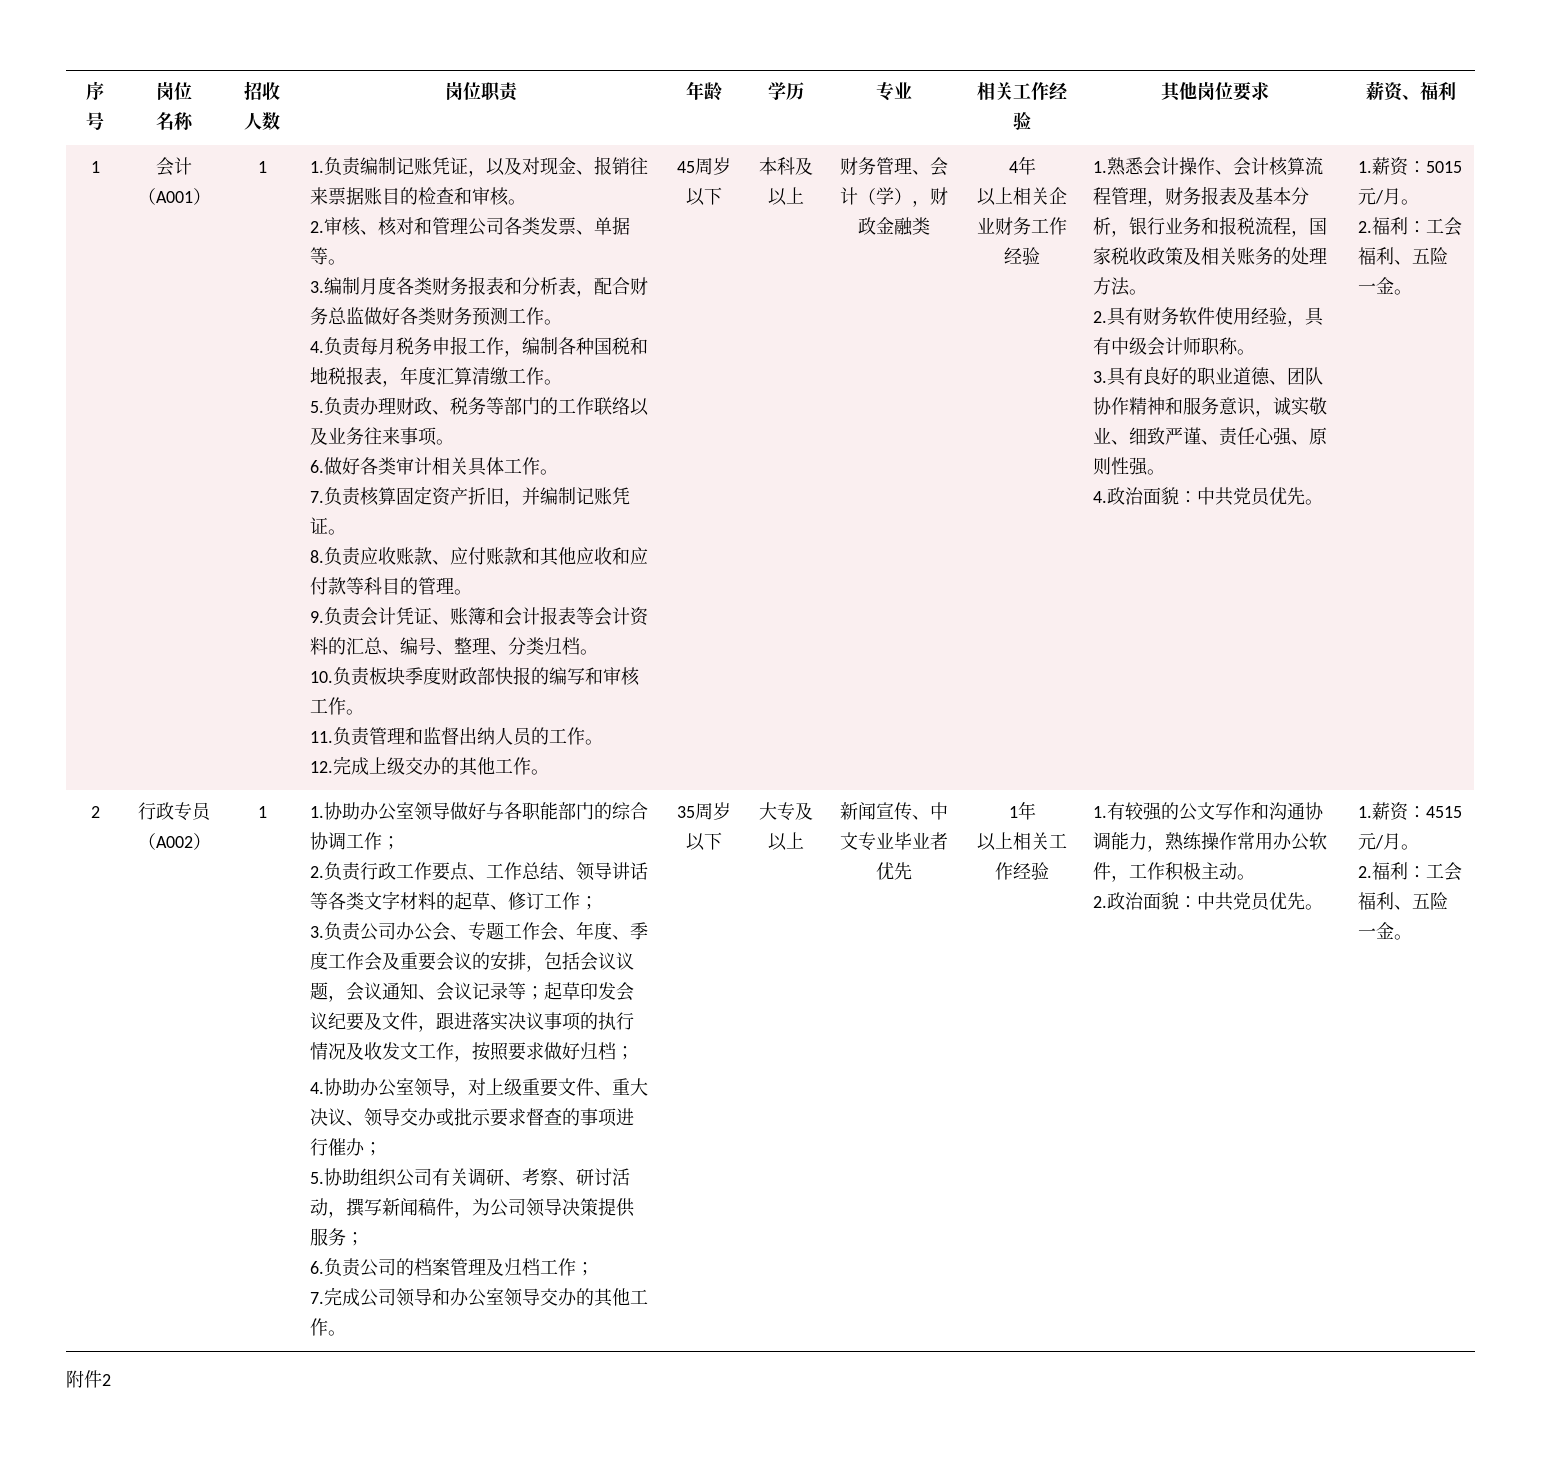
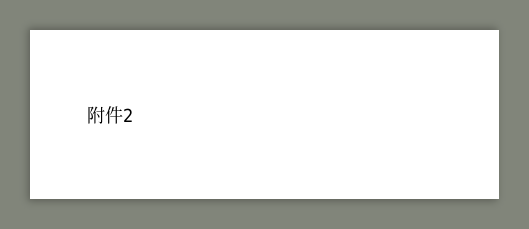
- 序号 | 岗位
- 名称 | 招收人数 | 岗位职责 | 年龄 | 学历 | 专业 | 相关工作经验 | 其他岗位要求 | 薪资、福利
- 1 | 会计（A001） | 1 | 1.负责编制记账凭证，以及对现金、报销往来票据账目的检查和审核。
- 2.审核、核对和管理公司各类发票、单据等。
- 3.编制月度各类财务报表和分析表，配合财务总监做好各类财务预测工作。
- 4.负责每月税务申报工作，编制各种国税和地税报表，年度汇算清缴工作。
- 5.负责办理财政、税务等部门的工作联络以及业务往来事项。
- 6.做好各类审计相关具体工作。
- 7.负责核算固定资产折旧，并编制记账凭证。
- 8.负责应收账款、应付账款和其他应收和应付款等科目的管理。
- 9.负责会计凭证、账簿和会计报表等会计资料的汇总、编号、整理、分类归档。
- 10.负责板块季度财政部快报的编写和审核工作。
- 11.负责管理和监督出纳人员的工作。
- 12.完成上级交办的其他工作。 | 45周岁以下 | 本科及以上 | 财务管理、会计（学），财政金融类 | 4年
- 以上相关企业财务工作经验 | 1.熟悉会计操作、会计核算流程管理，财务报表及基本分析，银行业务和报税流程，国家税收政策及相关账务的处理方法。
- 2.具有财务软件使用经验，具有中级会计师职称。
- 3.具有良好的职业道德、团队协作精神和服务意识，诚实敬业、细致严谨、责任心强、原则性强。
- 4.政治面貌：中共党员优先。 | 1.薪资：5015元/月。
- 2.福利：工会福利、五险一金。
- 2 | 行政专员（A002） | 1 | 1.协助办公室领导做好与各职能部门的综合协调工作；
- 2.负责行政工作要点、工作总结、领导讲话等各类文字材料的起草、修订工作；
- 3.负责公司办公会、专题工作会、年度、季度工作会及重要会议的安排，包括会议议题，会议通知、会议记录等；起草印发会议纪要及文件，跟进落实决议事项的执行情况及收发文工作，按照要求做好归档；
- 4.协助办公室领导，对上级重要文件、重大决议、领导交办或批示要求督查的事项进行催办；
- 5.协助组织公司有关调研、考察、研讨活动，撰写新闻稿件，为公司领导决策提供服务；
- 6.负责公司的档案管理及归档工作；
- 7.完成公司领导和办公室领导交办的其他工作。 | 35周岁以下 | 大专及以上 | 新闻宣传、中文专业毕业者优先 | 1年
- 以上相关工作经验 | 1.有较强的公文写作和沟通协调能力，熟练操作常用办公软件，工作积极主动。
- 2.政治面貌：中共党员优先。 | 1.薪资：4515元/月。
- 2.福利：工会福利、五险一金。

